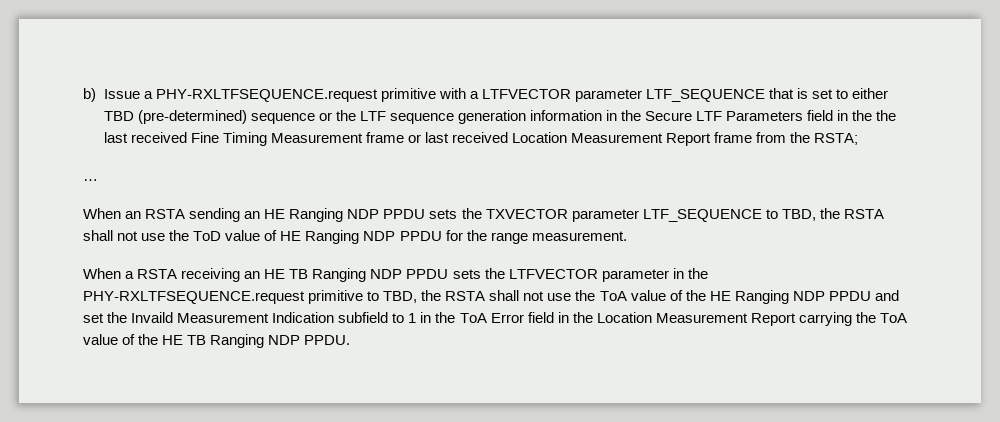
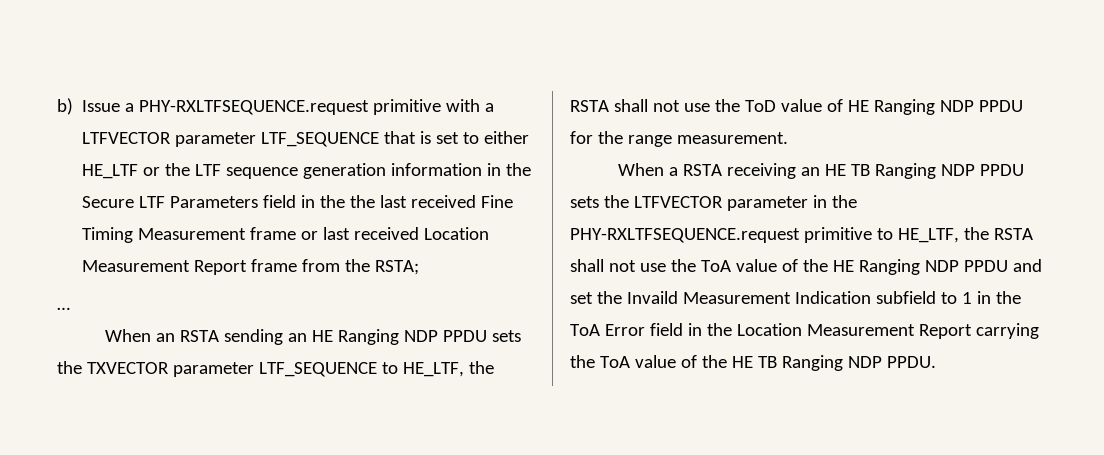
- b) Issue a PHY-RXLTFSEQUENCE.request primitive with a LTFVECTOR parameter LTF_SEQUENCE that is set to either TBD (pre-determined) sequence or the LTF sequence generation information in the Secure LTF Parameters field in the the last received Fine Timing Measurement frame or last received Location Measurement Report frame from the RSTA;
+ b) Issue a PHY-RXLTFSEQUENCE.request primitive with a LTFVECTOR parameter LTF_SEQUENCE that is set to either HE_LTF or the LTF sequence generation information in the Secure LTF Parameters field in the the last received Fine Timing Measurement frame or last received Location Measurement Report frame from the RSTA;
- When an RSTA sending an HE Ranging NDP PPDU sets the TXVECTOR parameter LTF_SEQUENCE to TBD, the RSTA shall not use the ToD value of HE Ranging NDP PPDU for the range measurement.
+ When an RSTA sending an HE Ranging NDP PPDU sets the TXVECTOR parameter LTF_SEQUENCE to HE_LTF, the RSTA shall not use the ToD value of HE Ranging NDP PPDU for the range measurement.
- When a RSTA receiving an HE TB Ranging NDP PPDU sets the LTFVECTOR parameter in the PHY-RXLTFSEQUENCE.request primitive to TBD, the RSTA shall not use the ToA value of the HE Ranging NDP PPDU and set the Invaild Measurement Indication subfield to 1 in the ToA Error field in the Location Measurement Report carrying the ToA value of the HE TB Ranging NDP PPDU.
+ When a RSTA receiving an HE TB Ranging NDP PPDU sets the LTFVECTOR parameter in the PHY-RXLTFSEQUENCE.request primitive to HE_LTF, the RSTA shall not use the ToA value of the HE Ranging NDP PPDU and set the Invaild Measurement Indication subfield to 1 in the ToA Error field in the Location Measurement Report carrying the ToA value of the HE TB Ranging NDP PPDU.

